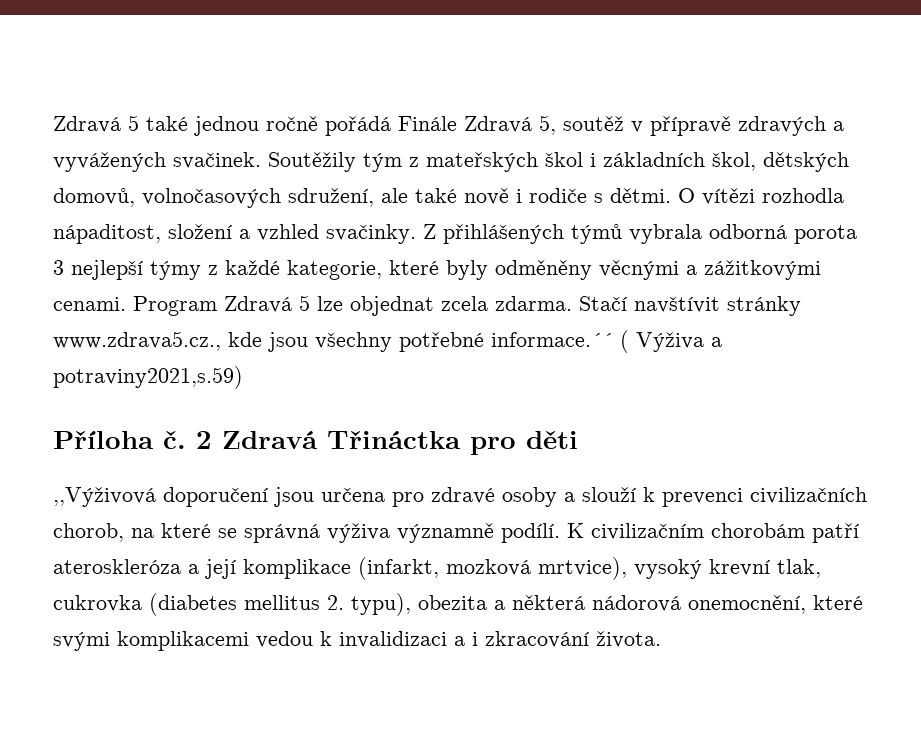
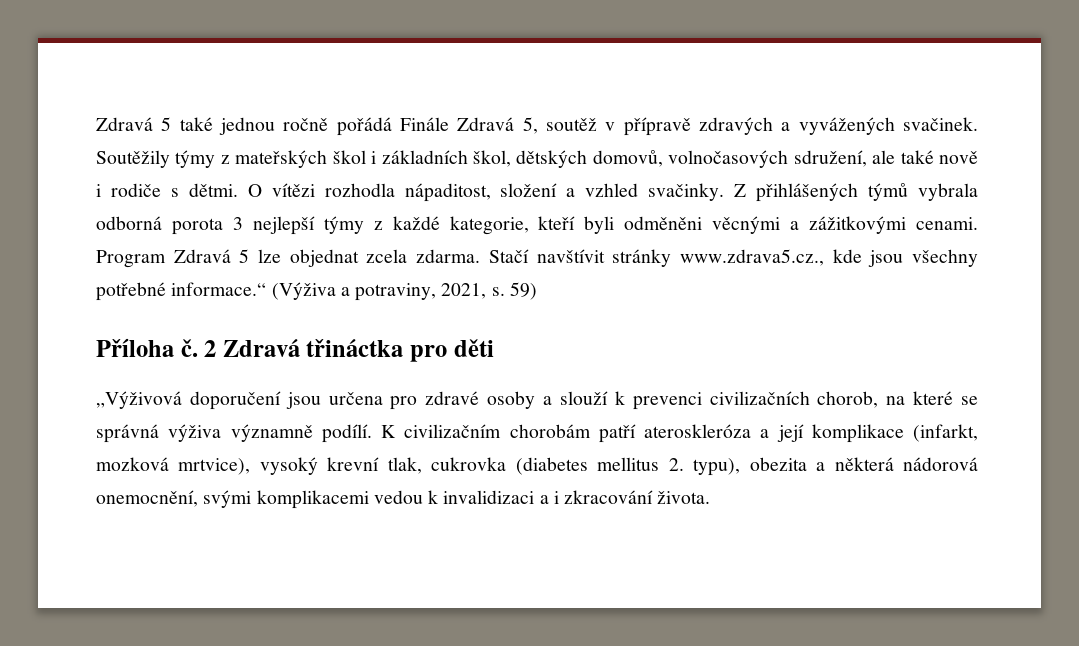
- Soutěžily tým z mateřských škol i základních škol, dětských domovů, volnočasových sdružení, ale také nově i rodiče s dětmi.
+ Soutěžily týmy z mateřských škol i základních škol, dětských domovů, volnočasových sdružení, ale také nově i rodiče s dětmi.
- Z přihlášených týmů vybrala odborná porota 3 nejlepší týmy z každé kategorie, které byly odměněny věcnými a zážitkovými cenami.
+ Z přihlášených týmů vybrala odborná porota 3 nejlepší týmy z každé kategorie, kteří byli odměněni věcnými a zážitkovými cenami.
- Stačí navštívit stránky www.zdrava5.cz., kde jsou všechny potřebné informace.´´ ( Výživa a potraviny2021,s.59)
+ Stačí navštívit stránky www.zdrava5.cz., kde jsou všechny potřebné informace.“ (Výživa a potraviny, 2021, s. 59)
- 2 Zdravá Třináctka pro děti
+ 2 Zdravá třináctka pro děti
- ,,Výživová doporučení jsou určena pro zdravé osoby a slouží k prevenci civilizačních chorob, na které se správná výživa významně podílí.
+ „Výživová doporučení jsou určena pro zdravé osoby a slouží k prevenci civilizačních chorob, na které se správná výživa významně podílí.
- K civilizačním chorobám patří ateroskleróza a její komplikace (infarkt, mozková mrtvice), vysoký krevní tlak, cukrovka (diabetes mellitus 2. typu), obezita a některá nádorová onemocnění, které svými komplikacemi vedou k invalidizaci a i zkracování života.
+ K civilizačním chorobám patří ateroskleróza a její komplikace (infarkt, mozková mrtvice), vysoký krevní tlak, cukrovka (diabetes mellitus 2. typu), obezita a některá nádorová onemocnění, svými komplikacemi vedou k invalidizaci a i zkracování života.

